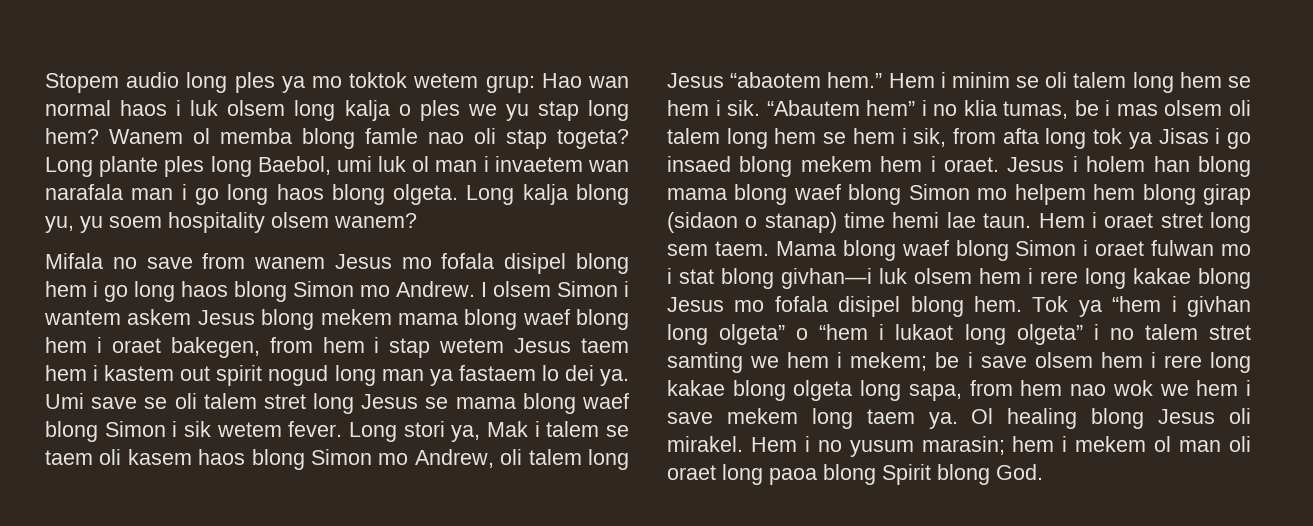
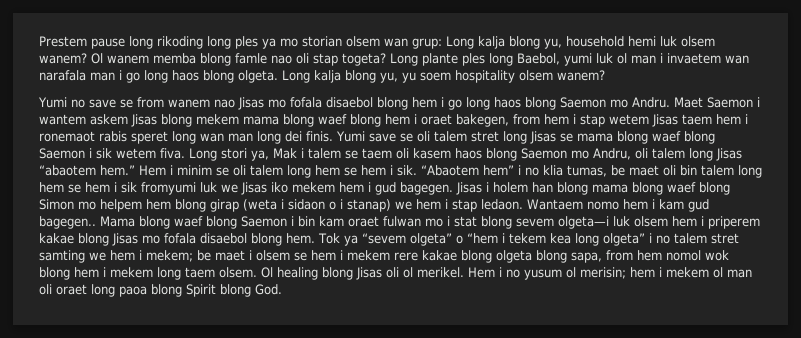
- Stopem audio long ples ya mo toktok wetem grup: Hao wan normal haos i luk olsem long kalja o ples we yu stap long hem? Wanem ol memba blong famle nao oli stap togeta?
+ Prestem pause long rikoding long ples ya mo storian olsem wan grup: Long kalja blong yu, household hemi luk olsem wanem? Ol wanem memba blong famle nao oli stap togeta?
- Long plante ples long Baebol, umi luk ol man i invaetem wan narafala man i go long haos blong olgeta.
+ Long plante ples long Baebol, yumi luk ol man i invaetem wan narafala man i go long haos blong olgeta.
- Mifala no save from wanem Jesus mo fofala disipel blong hem i go long haos blong Simon mo Andrew. I olsem Simon i wantem askem Jesus blong mekem mama blong waef blong hem i oraet bakegen, from hem i stap wetem Jesus taem hem i kastem out spirit nogud long man ya fastaem lo dei ya. Umi save se oli talem stret long Jesus se mama blong waef blong Simon i sik wetem fever.
+ Yumi no save se from wanem nao Jisas mo fofala disaebol blong hem i go long haos blong Saemon mo Andru. Maet Saemon i wantem askem Jisas blong mekem mama blong waef blong hem i oraet bakegen, from hem i stap wetem Jisas taem hem i ronemaot rabis speret long wan man long dei finis. Yumi save se oli talem stret long Jisas se mama blong waef blong Saemon i sik wetem fiva.
- Long stori ya, Mak i talem se taem oli kasem haos blong Simon mo Andrew, oli talem long Jesus “abaotem hem.”
+ Long stori ya, Mak i talem se taem oli kasem haos blong Saemon mo Andru, oli talem long Jisas “abaotem hem.”
- “Abautem hem” i no klia tumas, be i mas olsem oli talem long hem se hem i sik, from afta long tok ya Jisas i go insaed blong mekem hem i oraet. Jesus i holem han blong mama blong waef blong Simon mo helpem hem blong girap (sidaon o stanap) time hemi lae taun. Hem i oraet stret long sem taem. Mama blong waef blong Simon i oraet fulwan mo i stat blong givhan—i luk olsem hem i rere long kakae blong Jesus mo fofala disipel blong hem.
+ “Abaotem hem” i no klia tumas, be maet oli bin talem long hem se hem i sik fromyumi luk we Jisas iko mekem hem i gud bagegen. Jisas i holem han blong mama blong waef blong Simon mo helpem hem blong girap (weta i sidaon o i stanap) we hem i stap ledaon. Wantaem nomo hem i kam gud bagegen.. Mama blong waef blong Saemon i bin kam oraet fulwan mo i stat blong sevem olgeta—i luk olsem hem i priperem kakae blong Jisas mo fofala disaebol blong hem.
- Tok ya “hem i givhan long olgeta” o “hem i lukaot long olgeta” i no talem stret samting we hem i mekem; be i save olsem hem i rere long kakae blong olgeta long sapa, from hem nao wok we hem i save mekem long taem ya.
+ Tok ya “sevem olgeta” o “hem i tekem kea long olgeta” i no talem stret samting we hem i mekem; be maet i olsem se hem i mekem rere kakae blong olgeta blong sapa, from hem nomol wok blong hem i mekem long taem olsem.
- Ol healing blong Jesus oli mirakel.
+ Ol healing blong Jisas oli ol merikel.
- Hem i no yusum marasin; hem i mekem ol man oli oraet long paoa blong Spirit blong God.
+ Hem i no yusum ol merisin; hem i mekem ol man oli oraet long paoa blong Spirit blong God.

